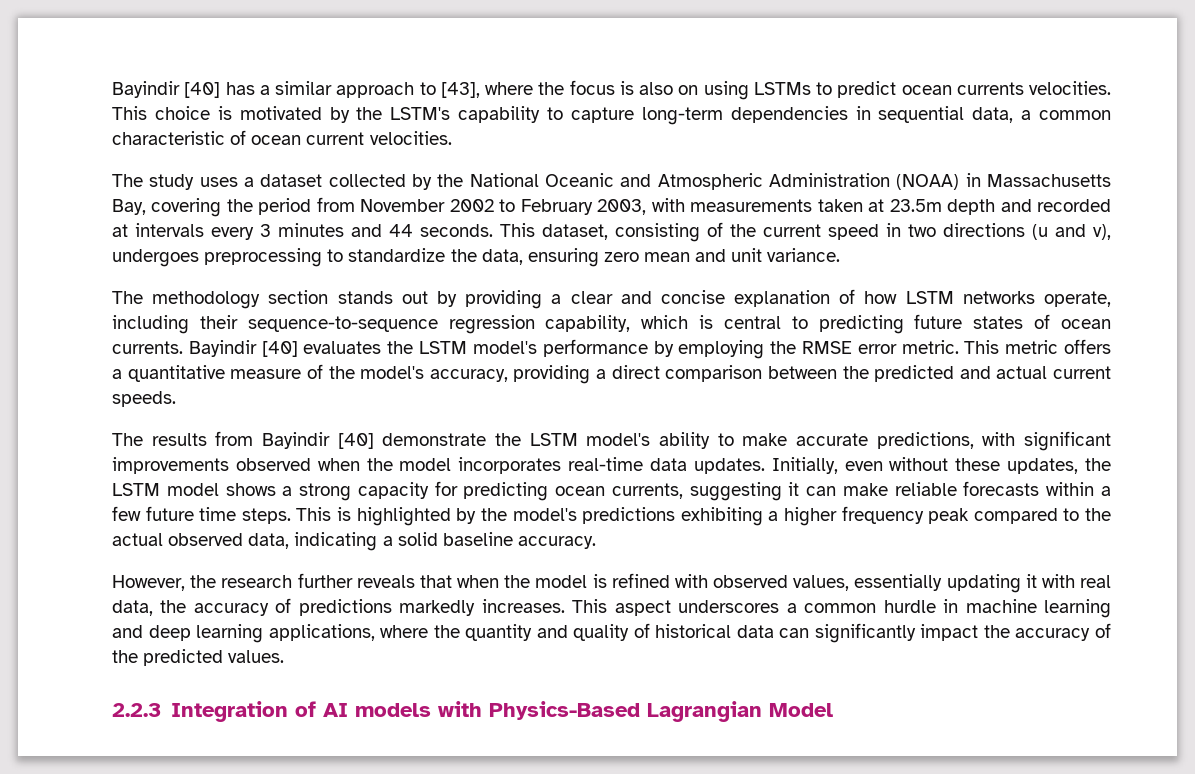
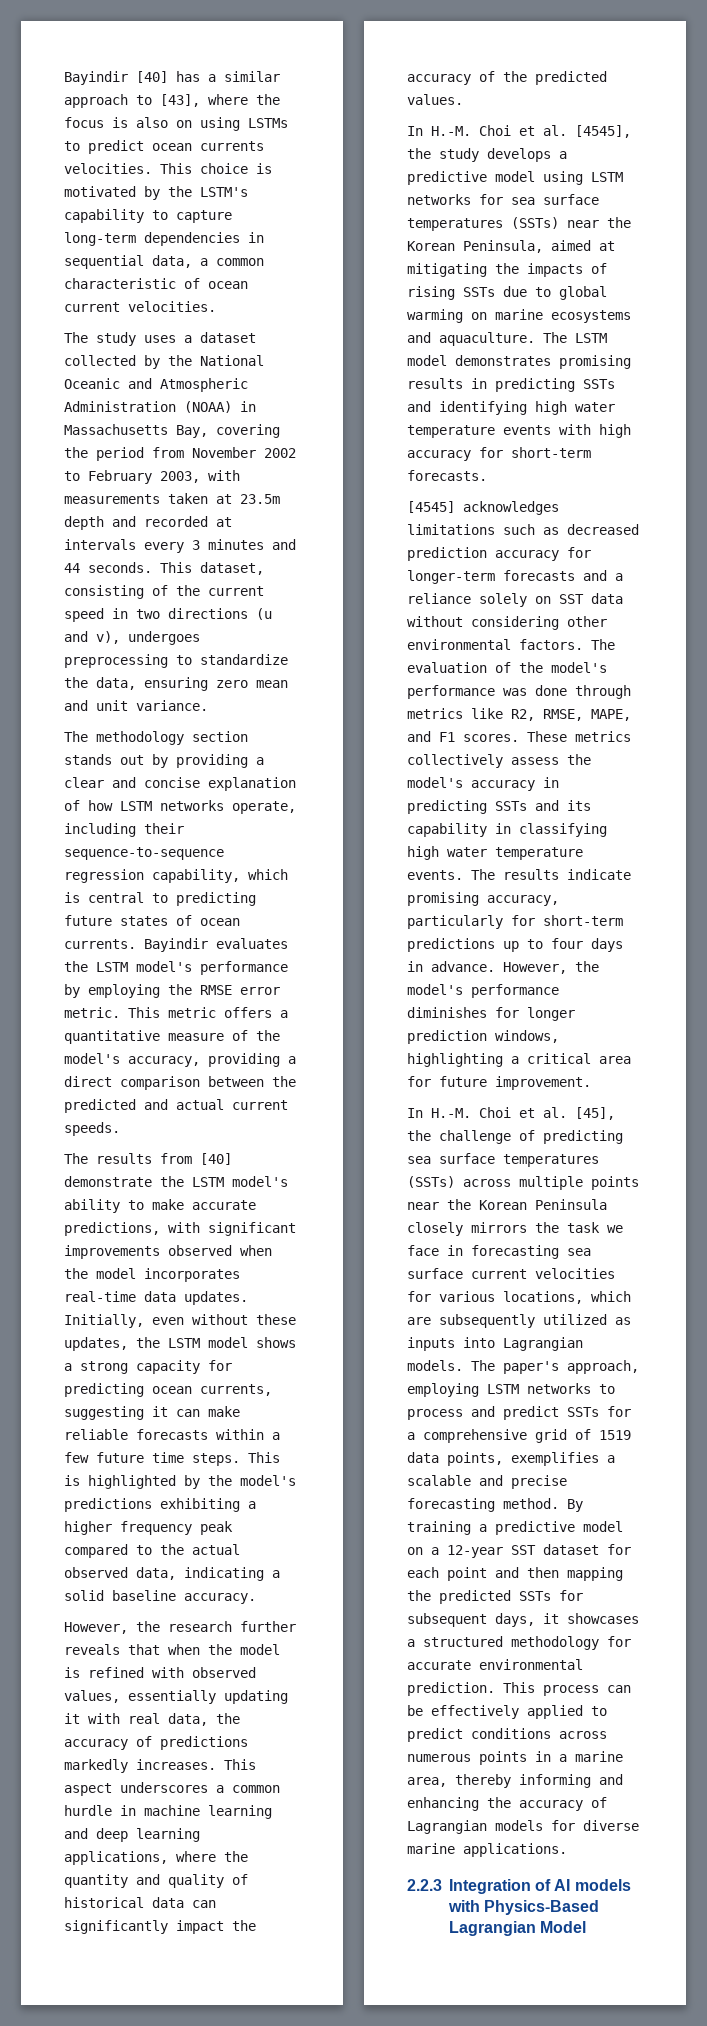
- Bayindir [40] evaluates the LSTM model's performance by employing the RMSE error metric.
+ Bayindir evaluates the LSTM model's performance by employing the RMSE error metric.
- The results from Bayindir [40] demonstrate the LSTM model's ability to make accurate predictions, with significant improvements observed when the model incorporates real-time data updates.
+ The results from [40] demonstrate the LSTM model's ability to make accurate predictions, with significant improvements observed when the model incorporates real-time data updates.
+ In H.-M. Choi et al. [4545], the study develops a predictive model using LSTM networks for sea surface temperatures (SSTs) near the Korean Peninsula, aimed at mitigating the impacts of rising SSTs due to global warming on marine ecosystems and aquaculture. The LSTM model demonstrates promising results in predicting SSTs and identifying high water temperature events with high accuracy for short-term forecasts.
+ [4545] acknowledges limitations such as decreased prediction accuracy for longer-term forecasts and a reliance solely on SST data without considering other environmental factors. The evaluation of the model's performance was done through metrics like R2, RMSE, MAPE, and F1 scores. These metrics collectively assess the model's accuracy in predicting SSTs and its capability in classifying high water temperature events. The results indicate promising accuracy, particularly for short-term predictions up to four days in advance. However, the model's performance diminishes for longer prediction windows, highlighting a critical area for future improvement.
+ In H.-M. Choi et al. [45], the challenge of predicting sea surface temperatures (SSTs) across multiple points near the Korean Peninsula closely mirrors the task we face in forecasting sea surface current velocities for various locations, which are subsequently utilized as inputs into Lagrangian models. The paper's approach, employing LSTM networks to process and predict SSTs for a comprehensive grid of 1519 data points, exemplifies a scalable and precise forecasting method. By training a predictive model on a 12-year SST dataset for each point and then mapping the predicted SSTs for subsequent days, it showcases a structured methodology for accurate environmental prediction. This process can be effectively applied to predict conditions across numerous points in a marine area, thereby informing and enhancing the accuracy of Lagrangian models for diverse marine applications.

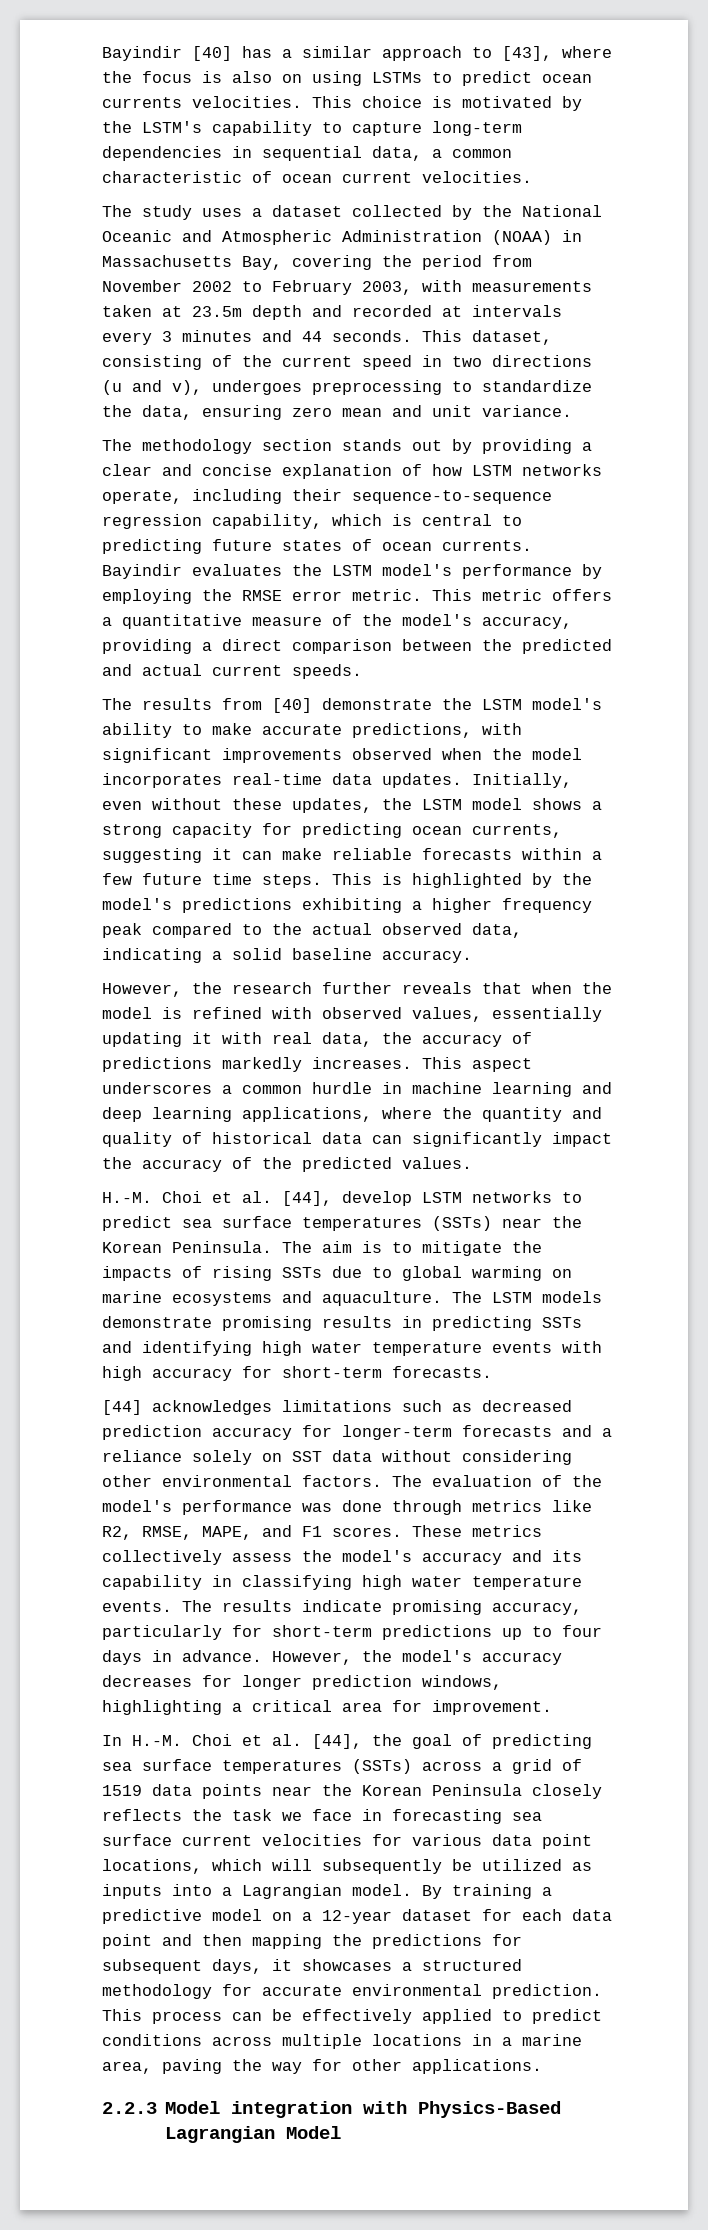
- In H.-M. Choi et al. [4545], the study develops a predictive model using LSTM networks for sea surface temperatures (SSTs) near the Korean Peninsula, aimed at mitigating the impacts of rising SSTs due to global warming on marine ecosystems and aquaculture.
+ H.-M. Choi et al. [44], develop LSTM networks to predict sea surface temperatures (SSTs) near the Korean Peninsula. The aim is to mitigate the impacts of rising SSTs due to global warming on marine ecosystems and aquaculture.
- The LSTM model demonstrates promising results in predicting SSTs and identifying high water temperature events with high accuracy for short-term forecasts.
+ The LSTM models demonstrate promising results in predicting SSTs and identifying high water temperature events with high accuracy for short-term forecasts.
- [4545] acknowledges limitations such as decreased prediction accuracy for longer-term forecasts and a reliance solely on SST data without considering other environmental factors.
+ [44] acknowledges limitations such as decreased prediction accuracy for longer-term forecasts and a reliance solely on SST data without considering other environmental factors.
- These metrics collectively assess the model's accuracy in predicting SSTs and its capability in classifying high water temperature events.
+ These metrics collectively assess the model's accuracy and its capability in classifying high water temperature events.
- However, the model's performance diminishes for longer prediction windows, highlighting a critical area for future improvement.
+ However, the model's accuracy decreases for longer prediction windows, highlighting a critical area for improvement.
- In H.-M. Choi et al. [45], the challenge of predicting sea surface temperatures (SSTs) across multiple points near the Korean Peninsula closely mirrors the task we face in forecasting sea surface current velocities for various locations, which are subsequently utilized as inputs into Lagrangian models. The paper's approach, employing LSTM networks to process and predict SSTs for a comprehensive grid of 1519 data points, exemplifies a scalable and precise forecasting method.
+ In H.-M. Choi et al. [44], the goal of predicting sea surface temperatures (SSTs) across a grid of 1519 data points near the Korean Peninsula closely reflects the task we face in forecasting sea surface current velocities for various data point locations, which will subsequently be utilized as inputs into a Lagrangian model.
- By training a predictive model on a 12-year SST dataset for each point and then mapping the predicted SSTs for subsequent days, it showcases a structured methodology for accurate environmental prediction.
+ By training a predictive model on a 12-year dataset for each data point and then mapping the predictions for subsequent days, it showcases a structured methodology for accurate environmental prediction.
- This process can be effectively applied to predict conditions across numerous points in a marine area, thereby informing and enhancing the accuracy of Lagrangian models for diverse marine applications.
- 2.2.3 Integration of AI models with Physics-Based Lagrangian Model
+ This process can be effectively applied to predict conditions across multiple locations in a marine area, paving the way for other applications.
+ 2.2.3 Model integration with Physics-Based Lagrangian Model

